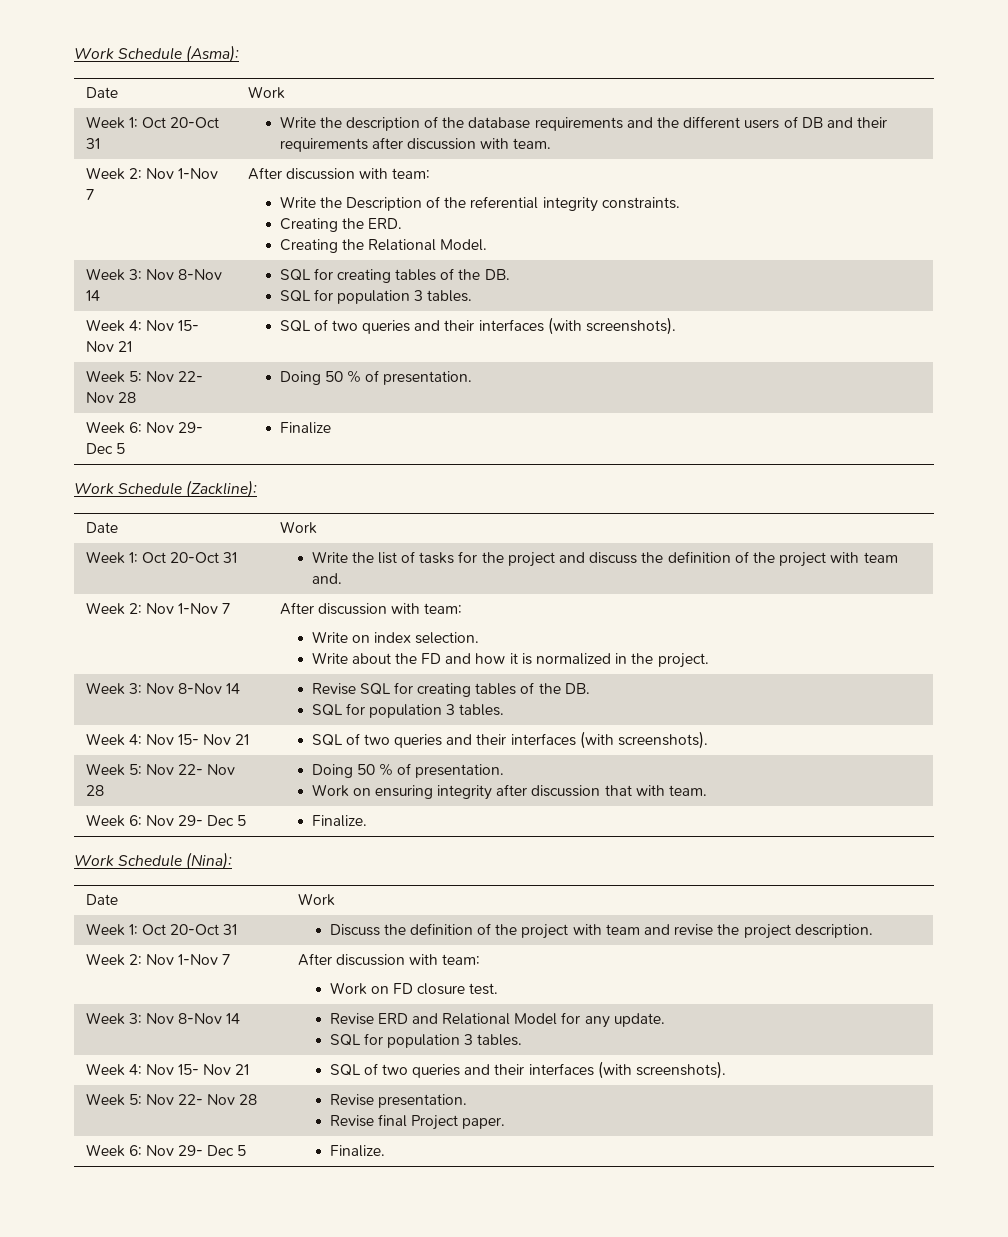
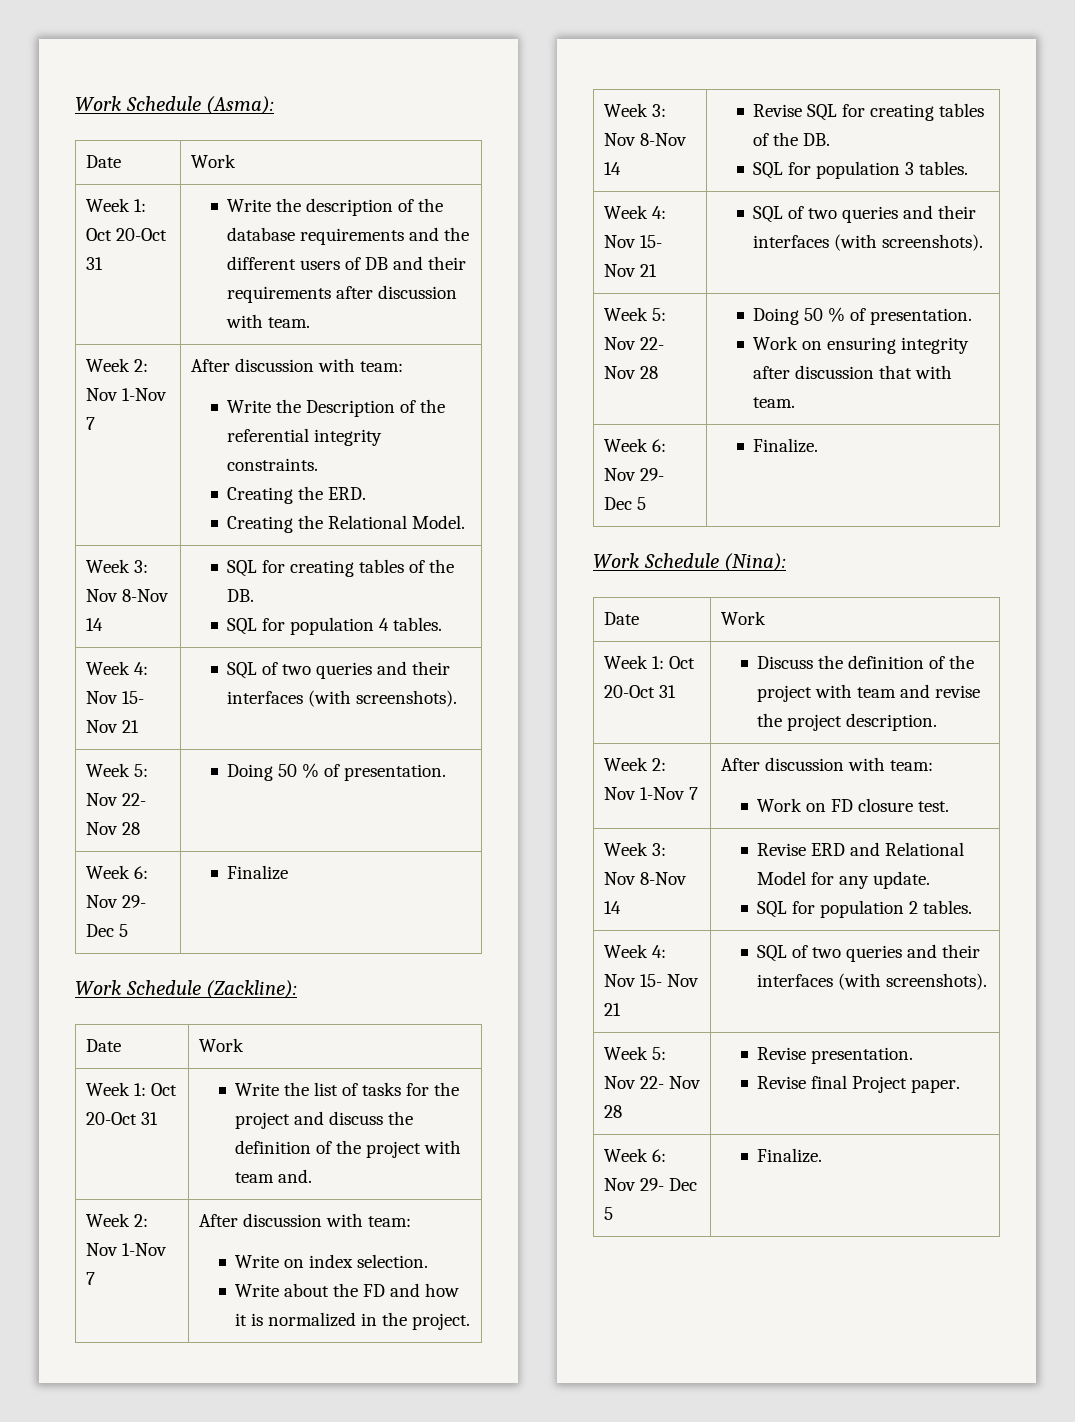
  Week 3: Nov 8-Nov 14 | SQL for creating tables of the DB.
- SQL for population 3 tables.
+ SQL for population 4 tables.
  Week 3: Nov 8-Nov 14 | Revise ERD and Relational Model for any update.
- SQL for population 3 tables.
+ SQL for population 2 tables.

